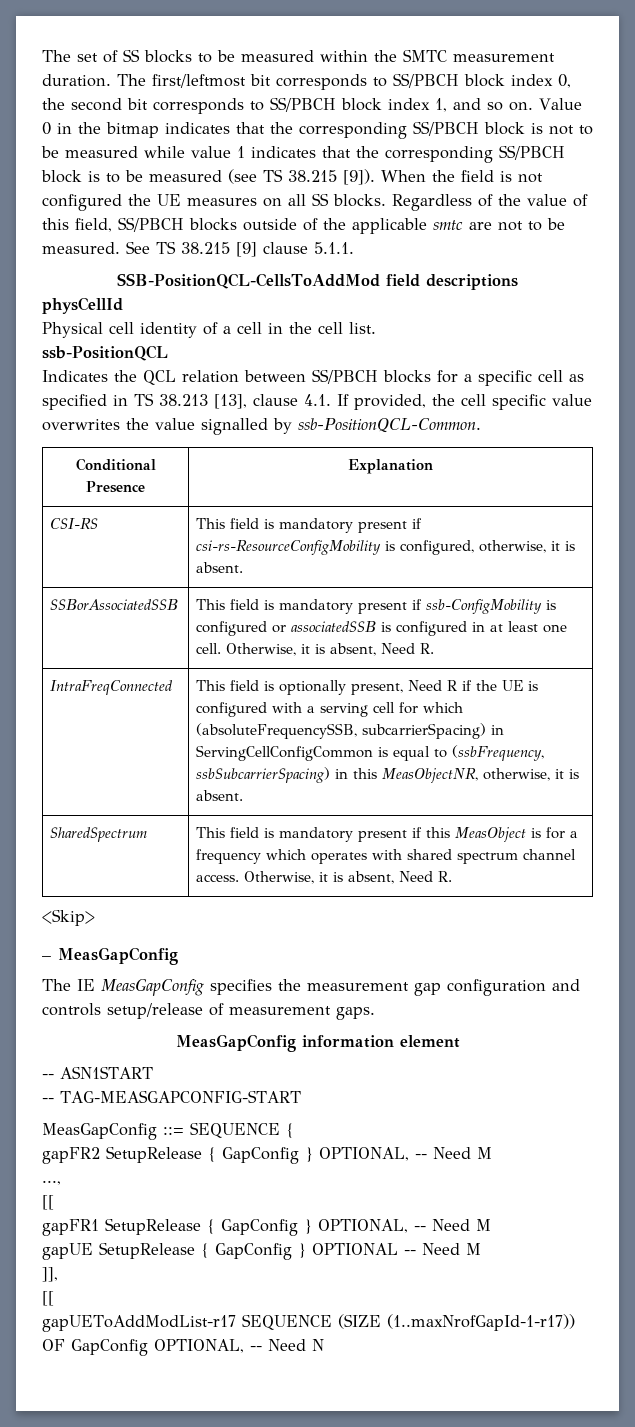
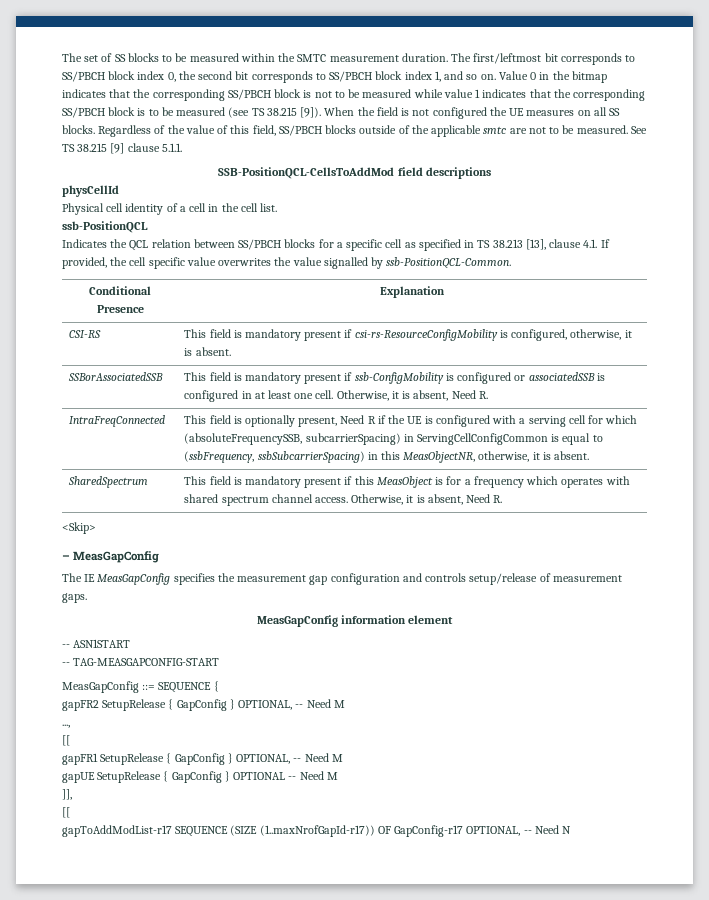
- gapUEToAddModList-r17 SEQUENCE (SIZE (1..maxNrofGapId-1-r17)) OF GapConfig OPTIONAL, -- Need N
+ gapToAddModList-r17 SEQUENCE (SIZE (1..maxNrofGapId-r17)) OF GapConfig-r17 OPTIONAL, -- Need N

